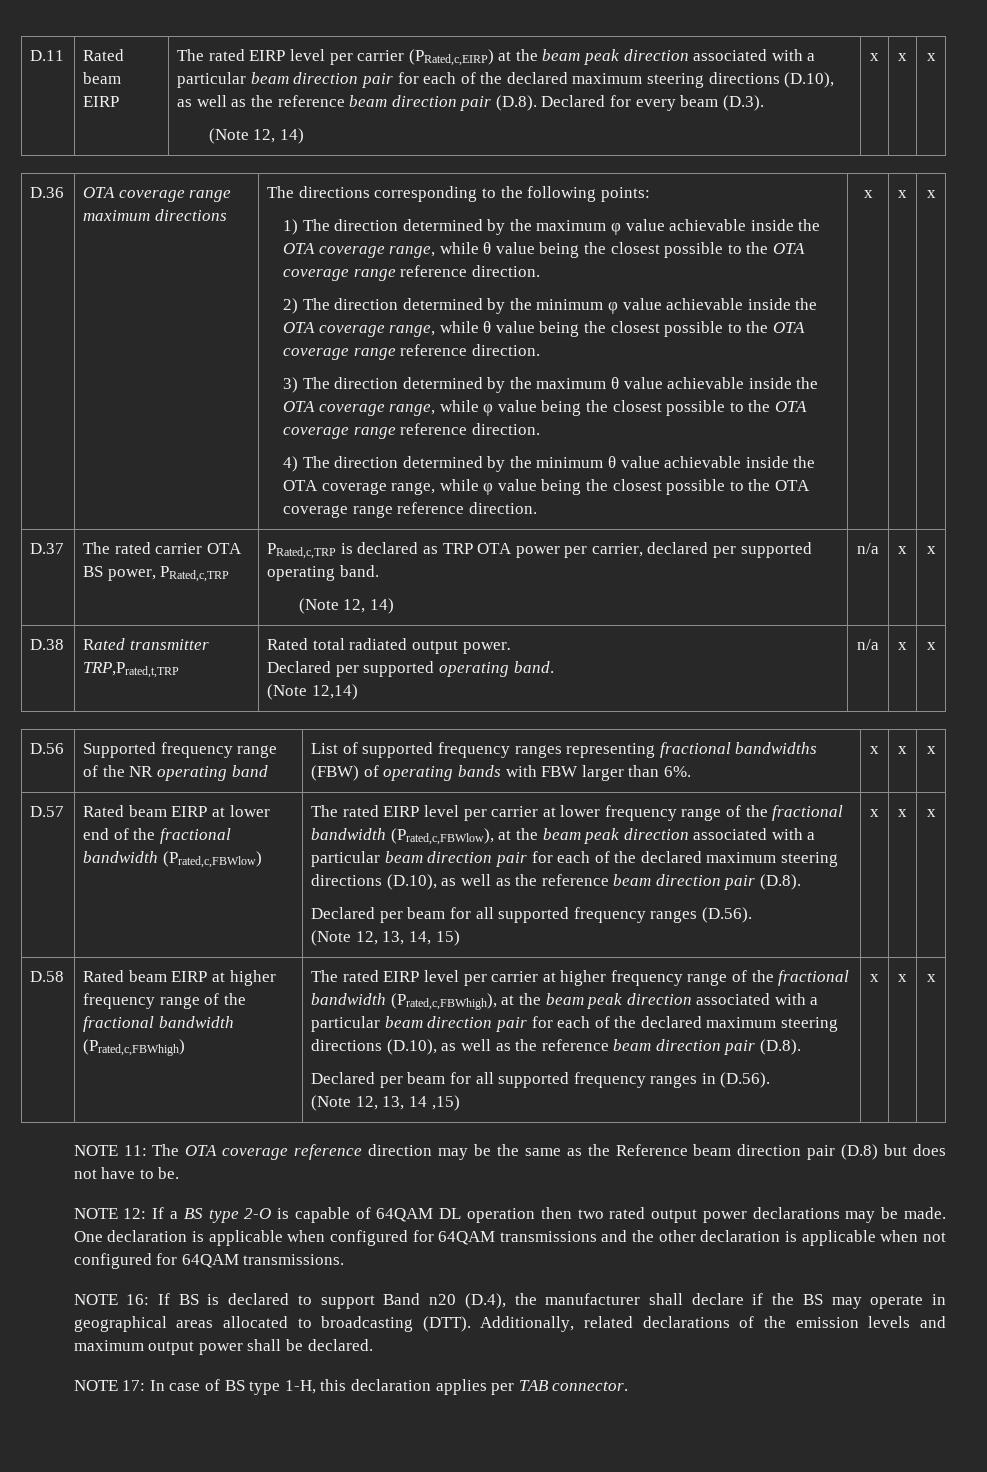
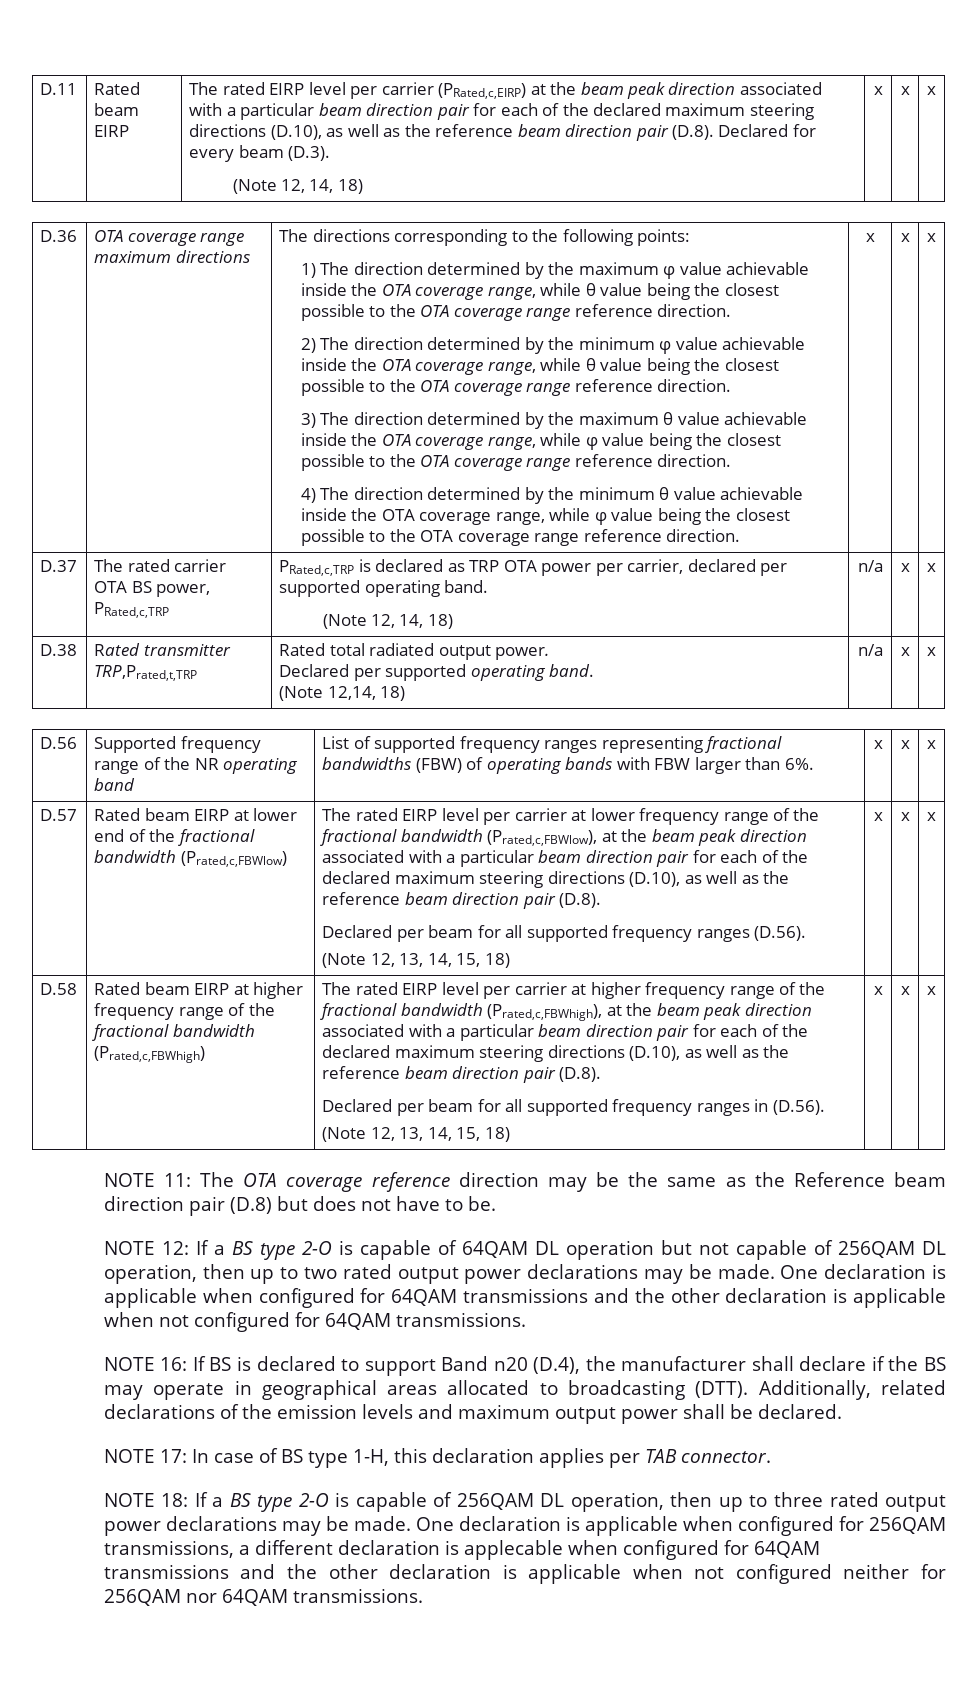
  The rated EIRP level per carrier (PRated,c,EIRP) at the beam peak direction associated with a particular beam direction pair for each of the declared maximum steering directions (D.10), as well as the reference beam direction pair (D.8). Declared for every beam (D.3).
- (Note 12, 14)
+ (Note 12, 14, 18)
  D.37 | The rated carrier OTA BS power, PRated,c,TRP | PRated,c,TRP is declared as TRP OTA power per carrier, declared per supported operating band.
- (Note 12, 14) | n/a | x | x
+ (Note 12, 14, 18) | n/a | x | x
  D.38 | Rated transmitter TRP,Prated,t,TRP | Rated total radiated output power.
  Declared per supported operating band.
- (Note 12,14) | n/a | x | x
+ (Note 12,14, 18) | n/a | x | x
  Declared per beam for all supported frequency ranges (D.56).
- (Note 12, 13, 14, 15)
+ (Note 12, 13, 14, 15, 18)
  Declared per beam for all supported frequency ranges in (D.56).
- (Note 12, 13, 14 ,15)
+ (Note 12, 13, 14, 15, 18)
- NOTE 12: If a BS type 2-O is capable of 64QAM DL operation then two rated output power declarations may be made.
+ NOTE 12: If a BS type 2-O is capable of 64QAM DL operation but not capable of 256QAM DL operation, then up to two rated output power declarations may be made.
+ NOTE 18: If a BS type 2-O is capable of 256QAM DL operation, then up to three rated output power declarations may be made. One declaration is applicable when configured for 256QAM transmissions, a different declaration is applecable when configured for 64QAM transmissions and the other declaration is applicable when not configured neither for 256QAM nor 64QAM transmissions.

